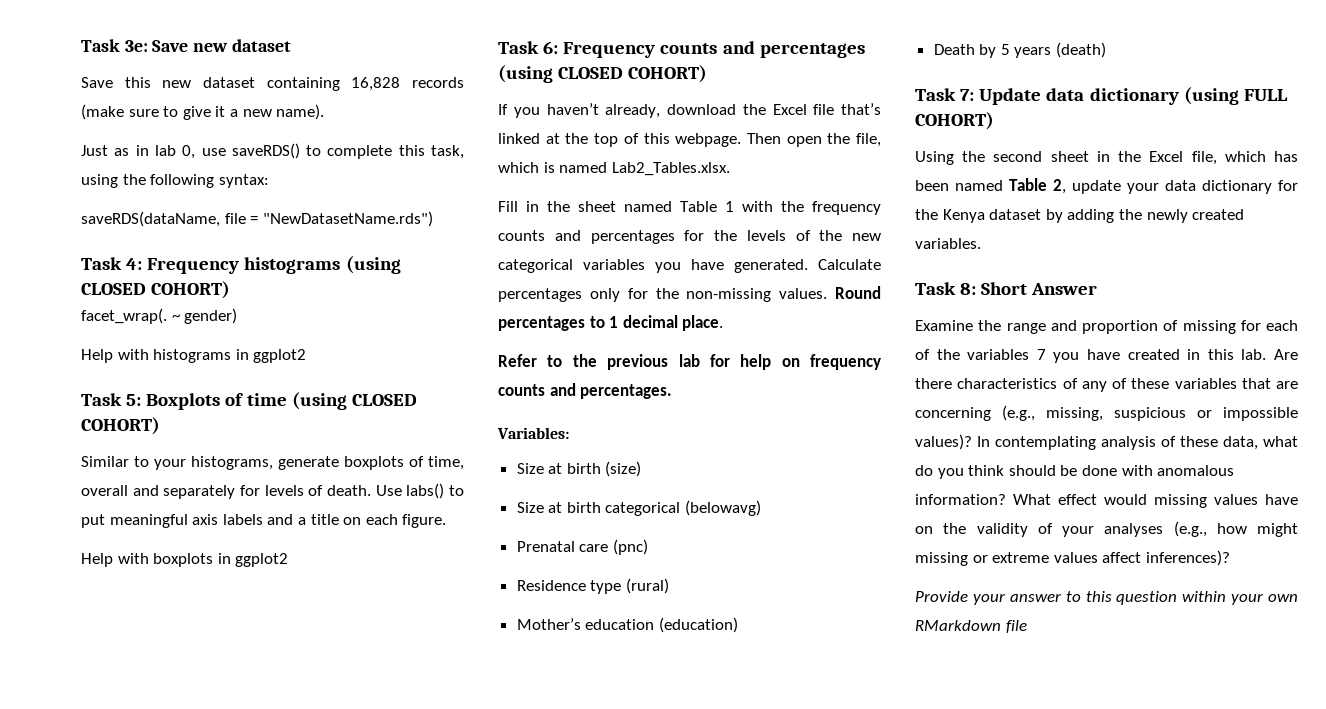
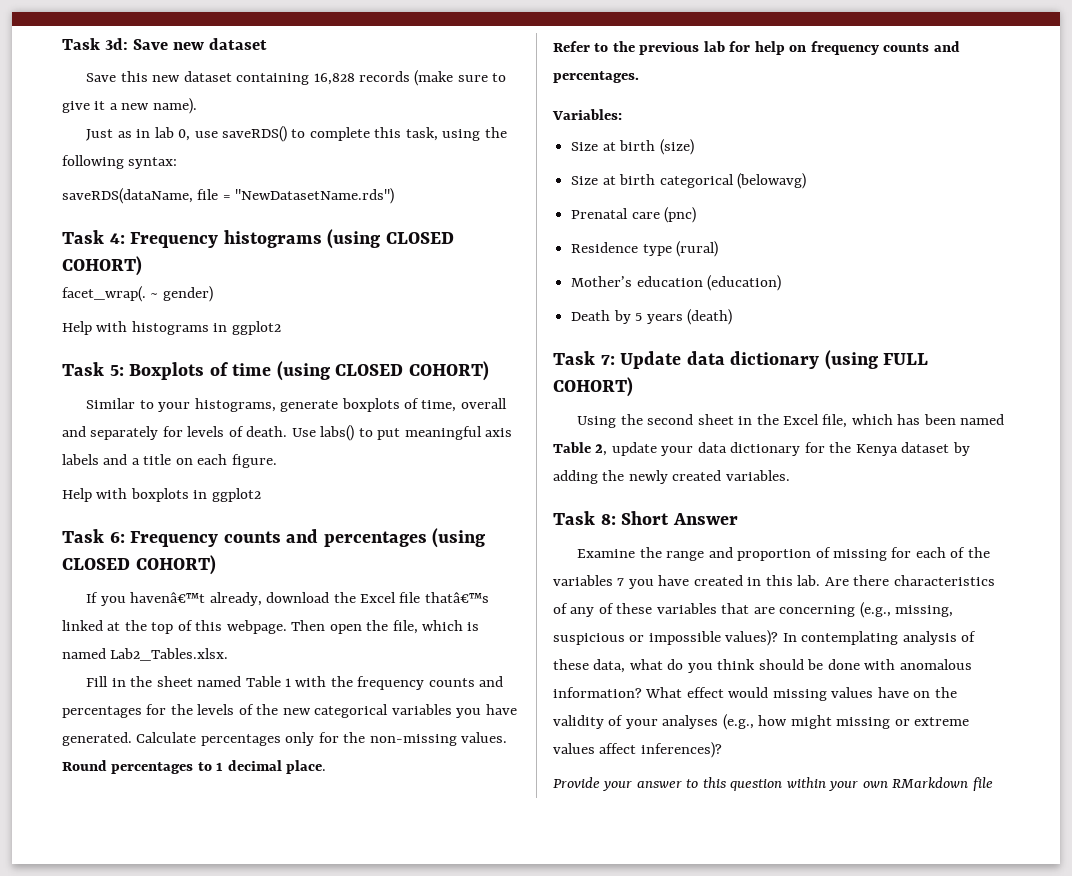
- Task 3e: Save new dataset
+ Task 3d: Save new dataset
- If you haven’t already, download the Excel file that’s linked at the top of this webpage.
+ If you havenâ€™t already, download the Excel file thatâ€™s linked at the top of this webpage.

